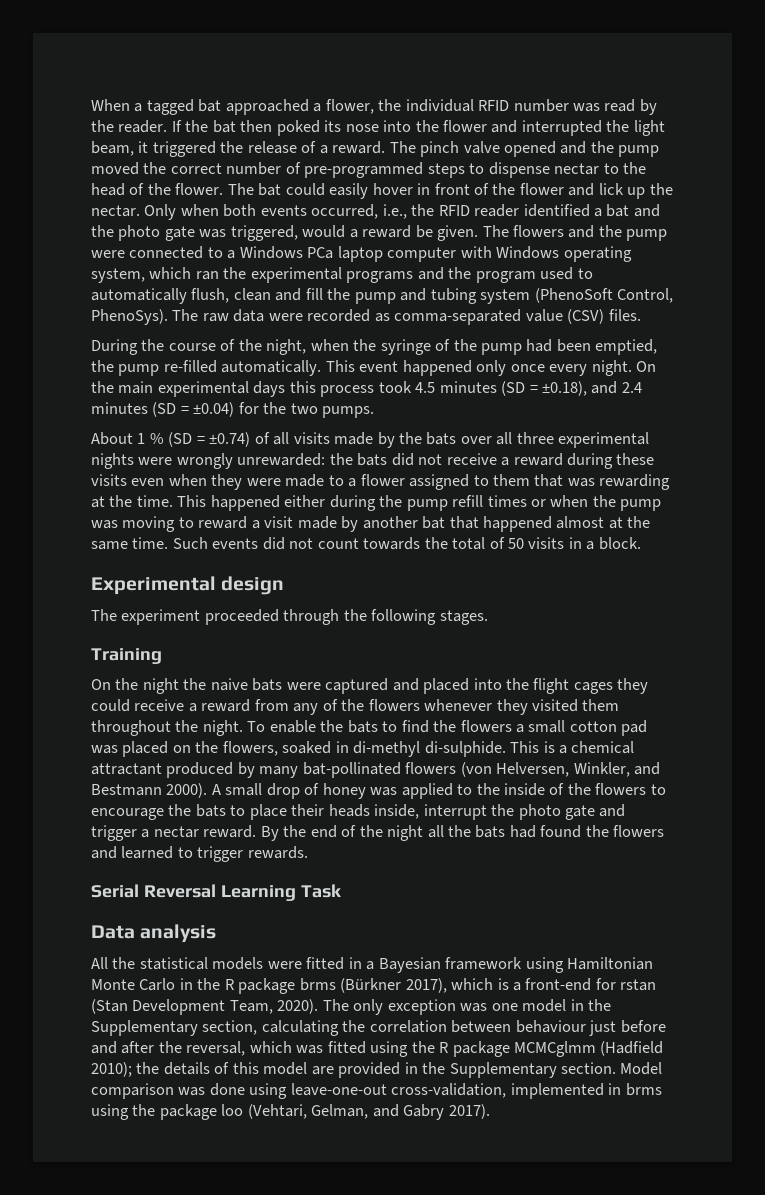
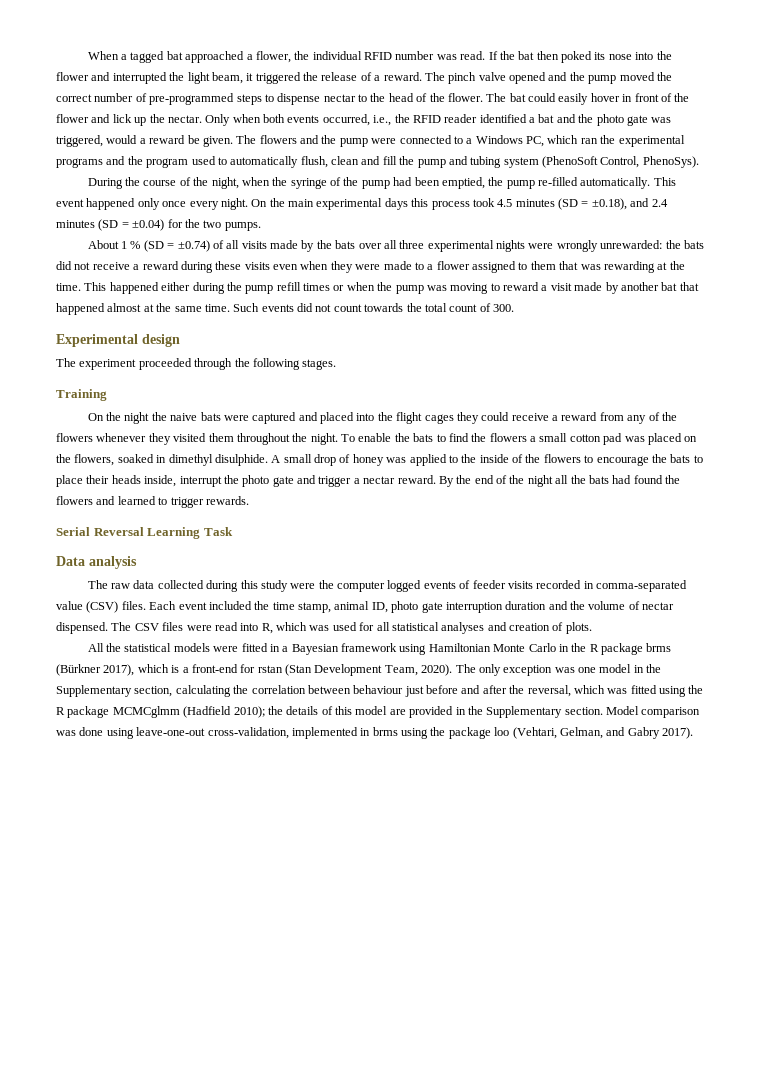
- When a tagged bat approached a flower, the individual RFID number was read by the reader.
+ When a tagged bat approached a flower, the individual RFID number was read.
- The flowers and the pump were connected to a Windows PCa laptop computer with Windows operating system, which ran the experimental programs and the program used to automatically flush, clean and fill the pump and tubing system (PhenoSoft Control, PhenoSys). The raw data were recorded as comma-separated value (CSV) files.
+ The flowers and the pump were connected to a Windows PC, which ran the experimental programs and the program used to automatically flush, clean and fill the pump and tubing system (PhenoSoft Control, PhenoSys).
- Such events did not count towards the total of 50 visits in a block.
+ Such events did not count towards the total count of 300.
- To enable the bats to find the flowers a small cotton pad was placed on the flowers, soaked in di-methyl di-sulphide. This is a chemical attractant produced by many bat-pollinated flowers (von Helversen, Winkler, and Bestmann 2000).
+ To enable the bats to find the flowers a small cotton pad was placed on the flowers, soaked in dimethyl disulphide.
+ The raw data collected during this study were the computer logged events of feeder visits recorded in comma-separated value (CSV) files. Each event included the time stamp, animal ID, photo gate interruption duration and the volume of nectar dispensed. The CSV files were read into R, which was used for all statistical analyses and creation of plots.

